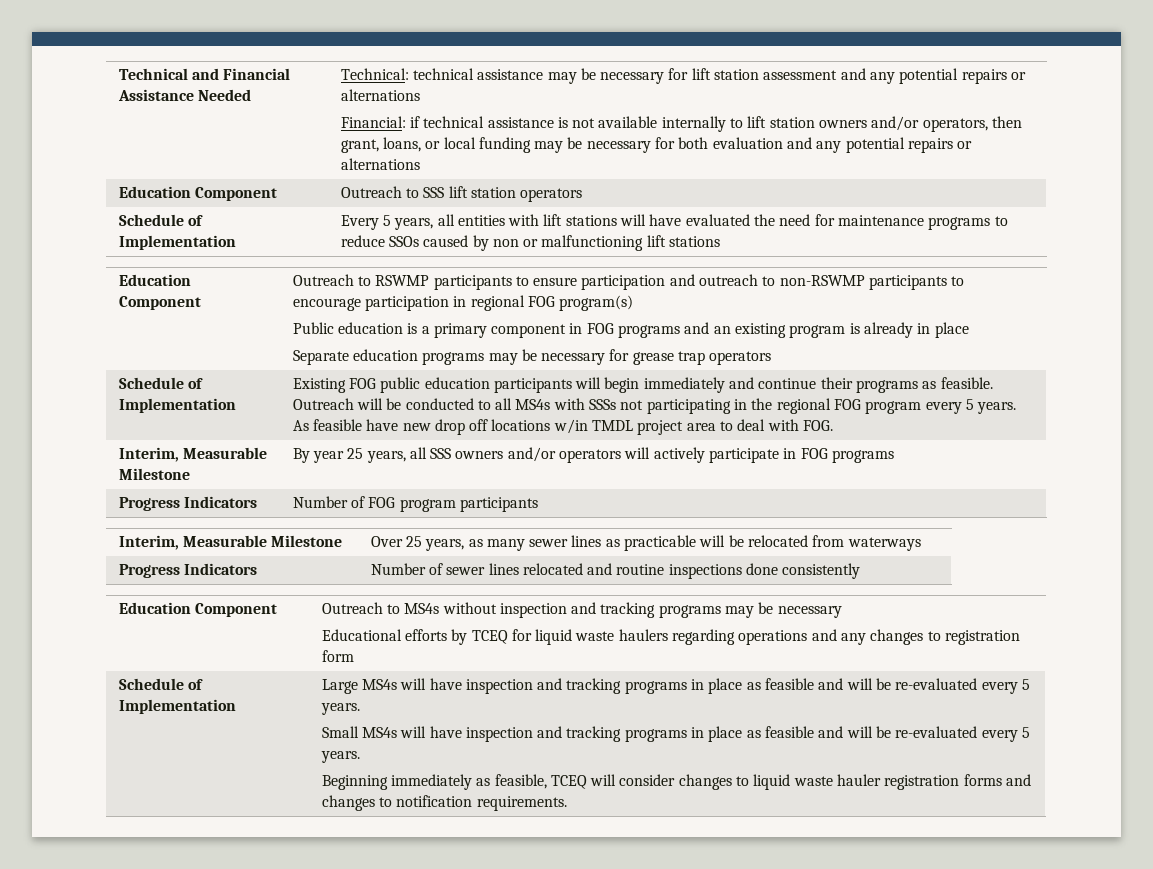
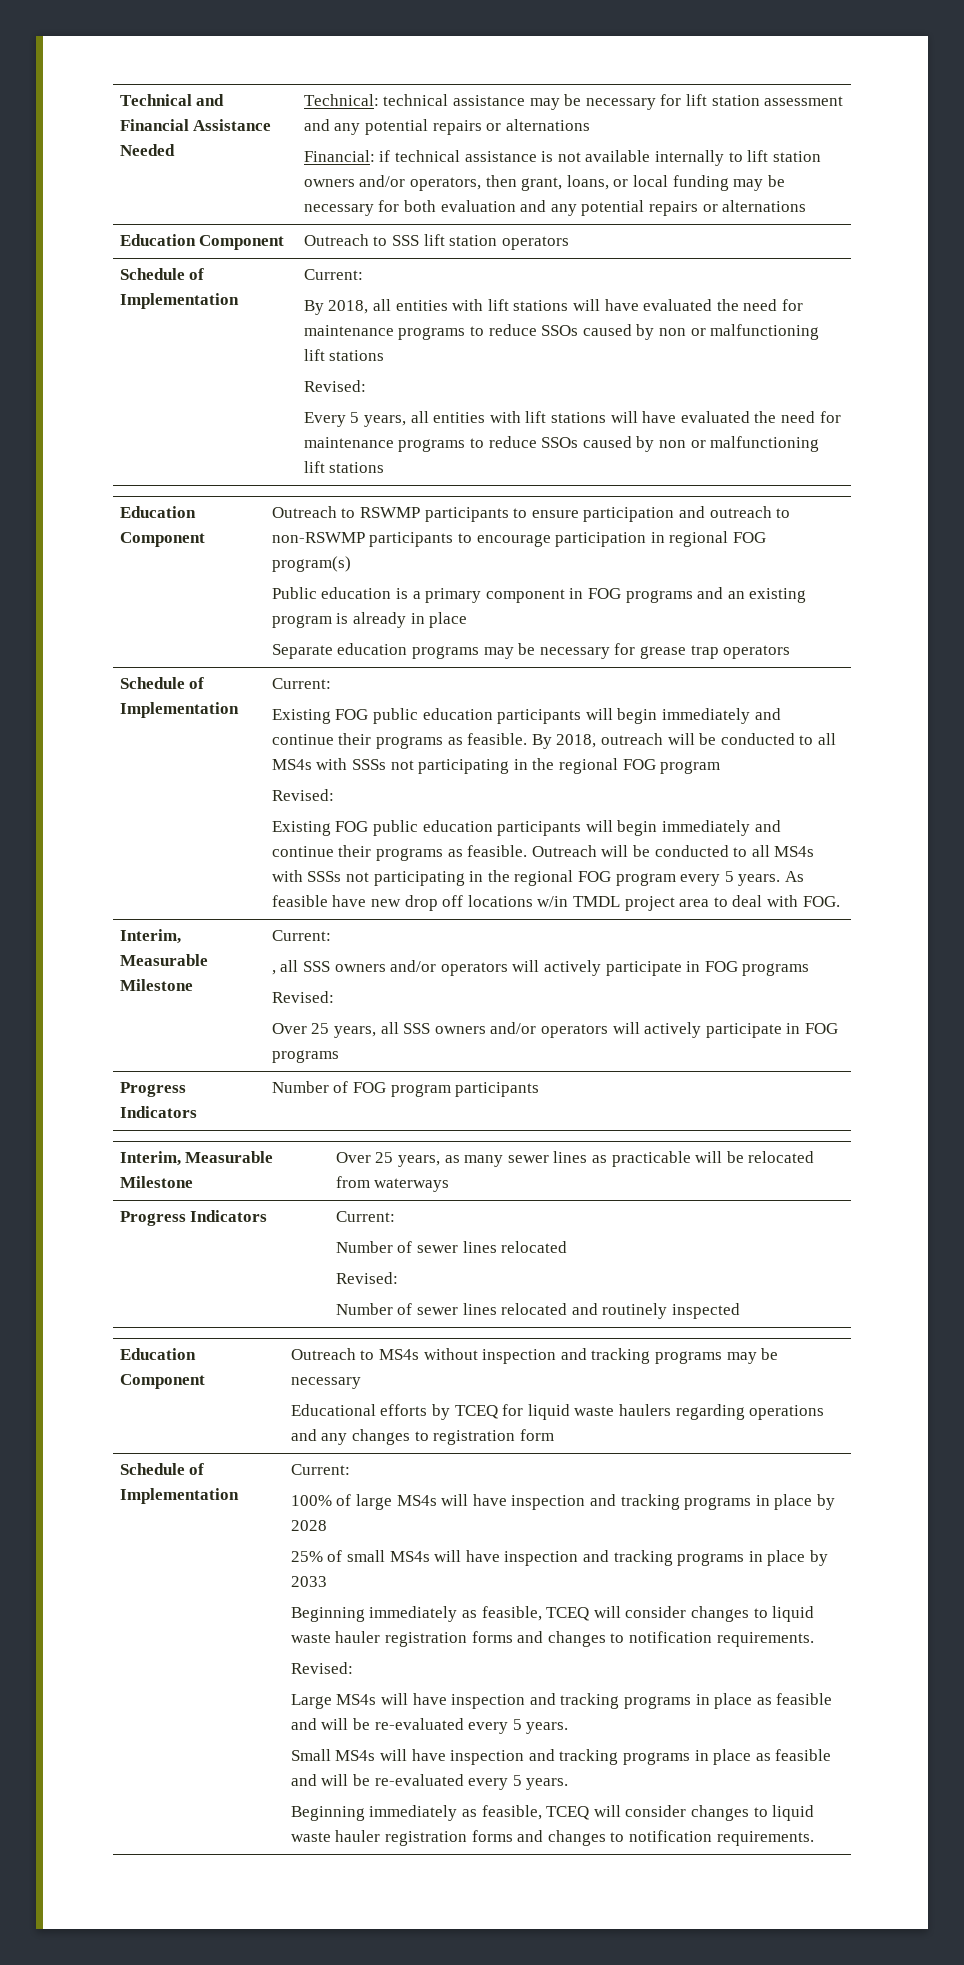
  Education Component | Outreach to SSS lift station operators
- Schedule of Implementation
+ Schedule of Implementation | Current:
+ By 2018, all entities with lift stations will have evaluated the need for maintenance programs to reduce SSOs caused by non or malfunctioning lift stations
+ Revised:
  Separate education programs may be necessary for grease trap operators
- Schedule of Implementation
+ Schedule of Implementation | Current:
+ Existing FOG public education participants will begin immediately and continue their programs as feasible. By 2018, outreach will be conducted to all MS4s with SSSs not participating in the regional FOG program
+ Revised:
- Interim, Measurable Milestone | By year 25 years, all SSS owners and/or operators will actively participate in FOG programs
+ Interim, Measurable Milestone | Current:
+ , all SSS owners and/or operators will actively participate in FOG programs
+ Revised:
+ Over 25 years, all SSS owners and/or operators will actively participate in FOG programs
- Progress Indicators | Number of sewer lines relocated and routine inspections done consistently
+ Progress Indicators | Current:
+ Number of sewer lines relocated
+ Revised:
+ Number of sewer lines relocated and routinely inspected
  Education Component | Outreach to MS4s without inspection and tracking programs may be necessary
  Educational efforts by TCEQ for liquid waste haulers regarding operations and any changes to registration form
- Schedule of Implementation
+ Schedule of Implementation | Current:
+ 100% of large MS4s will have inspection and tracking programs in place by 2028
+ 25% of small MS4s will have inspection and tracking programs in place by 2033
+ Beginning immediately as feasible, TCEQ will consider changes to liquid waste hauler registration forms and changes to notification requirements.
+ Revised:

